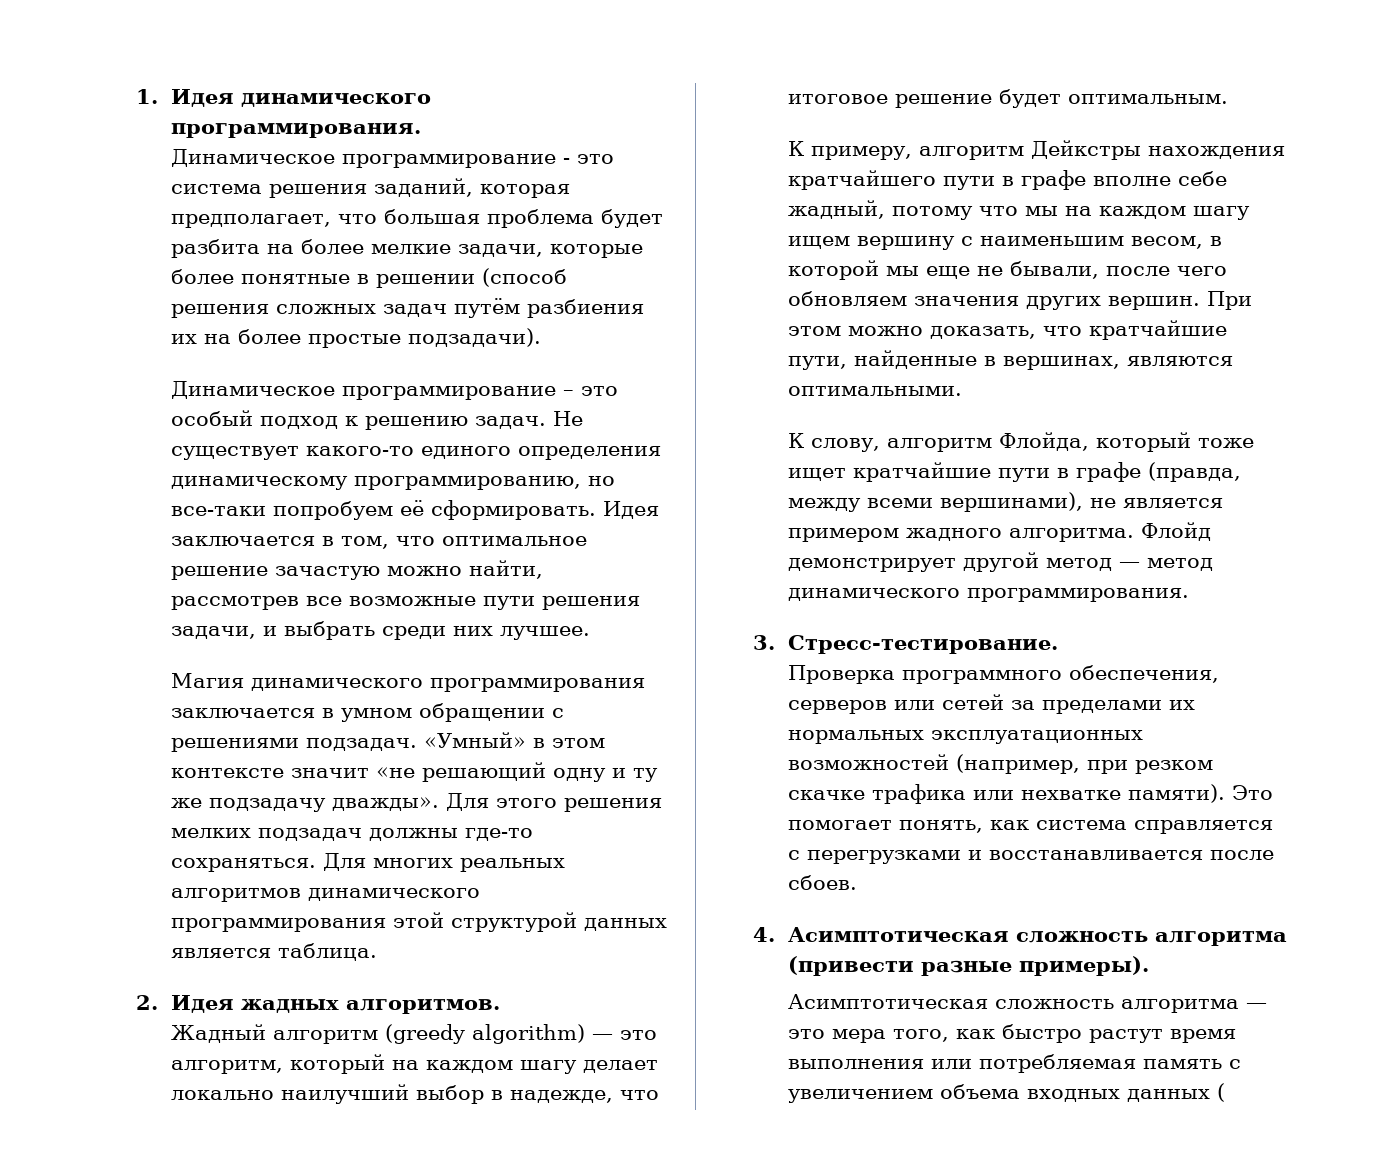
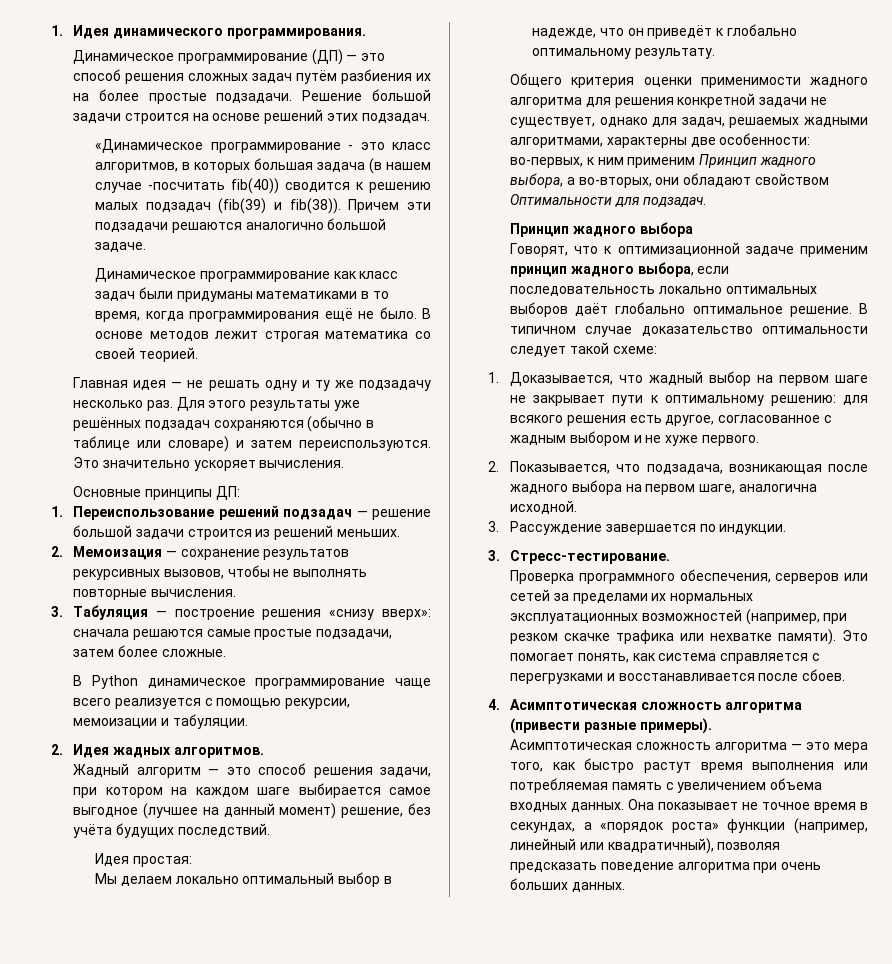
- Динамическое программирование - это система решения заданий, которая предполагает, что большая проблема будет разбита на более мелкие задачи, которые более понятные в решении (способ решения сложных задач путём разбиения их на более простые подзадачи).
- Динамическое программирование – это особый подход к решению задач. Не существует какого-то единого определения динамическому программированию, но все-таки попробуем её сформировать. Идея заключается в том, что оптимальное решение зачастую можно найти, рассмотрев все возможные пути решения задачи, и выбрать среди них лучшее.
- Магия динамического программирования заключается в умном обращении с решениями подзадач. «Умный» в этом контексте значит «не решающий одну и ту же подзадачу дважды». Для этого решения мелких подзадач должны где-то сохраняться. Для многих реальных алгоритмов динамического программирования этой структурой данных является таблица.
+ Динамическое программирование (ДП) — это способ решения сложных задач путём разбиения их на более простые подзадачи. Решение большой задачи строится на основе решений этих подзадач.
+ «Динамическое программирование - это класс алгоритмов, в которых большая задача (в нашем случае -посчитать fib(40)) сводится к решению малых подзадач (fib(39) и fib(38)). Причем эти подзадачи решаются аналогично большой задаче.
+ Динамическое программирование как класс задач были придуманы математиками в то время, когда программирования ещё не было. В основе методов лежит строгая математика со своей теорией.
+ Главная идея — не решать одну и ту же подзадачу несколько раз. Для этого результаты уже решённых подзадач сохраняются (обычно в таблице или словаре) и затем переиспользуются. Это значительно ускоряет вычисления.
+ Основные принципы ДП:
+ 1. Переиспользование решений подзадач — решение большой задачи строится из решений меньших.
+ 2. Мемоизация — сохранение результатов рекурсивных вызовов, чтобы не выполнять повторные вычисления.
+ 3. Табуляция — построение решения «снизу вверх»: сначала решаются самые простые подзадачи, затем более сложные.
+ В Python динамическое программирование чаще всего реализуется с помощью рекурсии, мемоизации и табуляции.
- Жадный алгоритм (greedy algorithm) — это алгоритм, который на каждом шагу делает локально наилучший выбор в надежде, что итоговое решение будет оптимальным.
- К примеру, алгоритм Дейкстры нахождения кратчайшего пути в графе вполне себе жадный, потому что мы на каждом шагу ищем вершину с наименьшим весом, в которой мы еще не бывали, после чего обновляем значения других вершин. При этом можно доказать, что кратчайшие пути, найденные в вершинах, являются оптимальными.
- К слову, алгоритм Флойда, который тоже ищет кратчайшие пути в графе (правда, между всеми вершинами), не является примером жадного алгоритма. Флойд демонстрирует другой метод — метод динамического программирования.
+ Жадный алгоритм — это способ решения задачи, при котором на каждом шаге выбирается самое выгодное (лучшее на данный момент) решение, без учёта будущих последствий.
+ Идея простая:
+ Мы делаем локально оптимальный выбор в надежде, что он приведёт к глобально оптимальному результату.
+ Общего критерия оценки применимости жадного алгоритма для решения конкретной задачи не существует, однако для задач, решаемых жадными алгоритмами, характерны две особенности: во-первых, к ним применим Принцип жадного выбора, а во-вторых, они обладают свойством Оптимальности для подзадач.
+ Принцип жадного выбора
+ Говорят, что к оптимизационной задаче применим принцип жадного выбора, если последовательность локально оптимальных выборов даёт глобально оптимальное решение. В типичном случае доказательство оптимальности следует такой схеме:
+ 1. Доказывается, что жадный выбор на первом шаге не закрывает пути к оптимальному решению: для всякого решения есть другое, согласованное с жадным выбором и не хуже первого.
+ 2. Показывается, что подзадача, возникающая после жадного выбора на первом шаге, аналогична исходной.
+ 3. Рассуждение завершается по индукции.
- Асимптотическая сложность алгоритма — это мера того, как быстро растут время выполнения или потребляемая память с увеличением объема входных данных (
+ Асимптотическая сложность алгоритма — это мера того, как быстро растут время выполнения или потребляемая память с увеличением объема входных данных. Она показывает не точное время в секундах, а «порядок роста» функции (например, линейный или квадратичный), позволяя предсказать поведение алгоритма при очень больших данных.

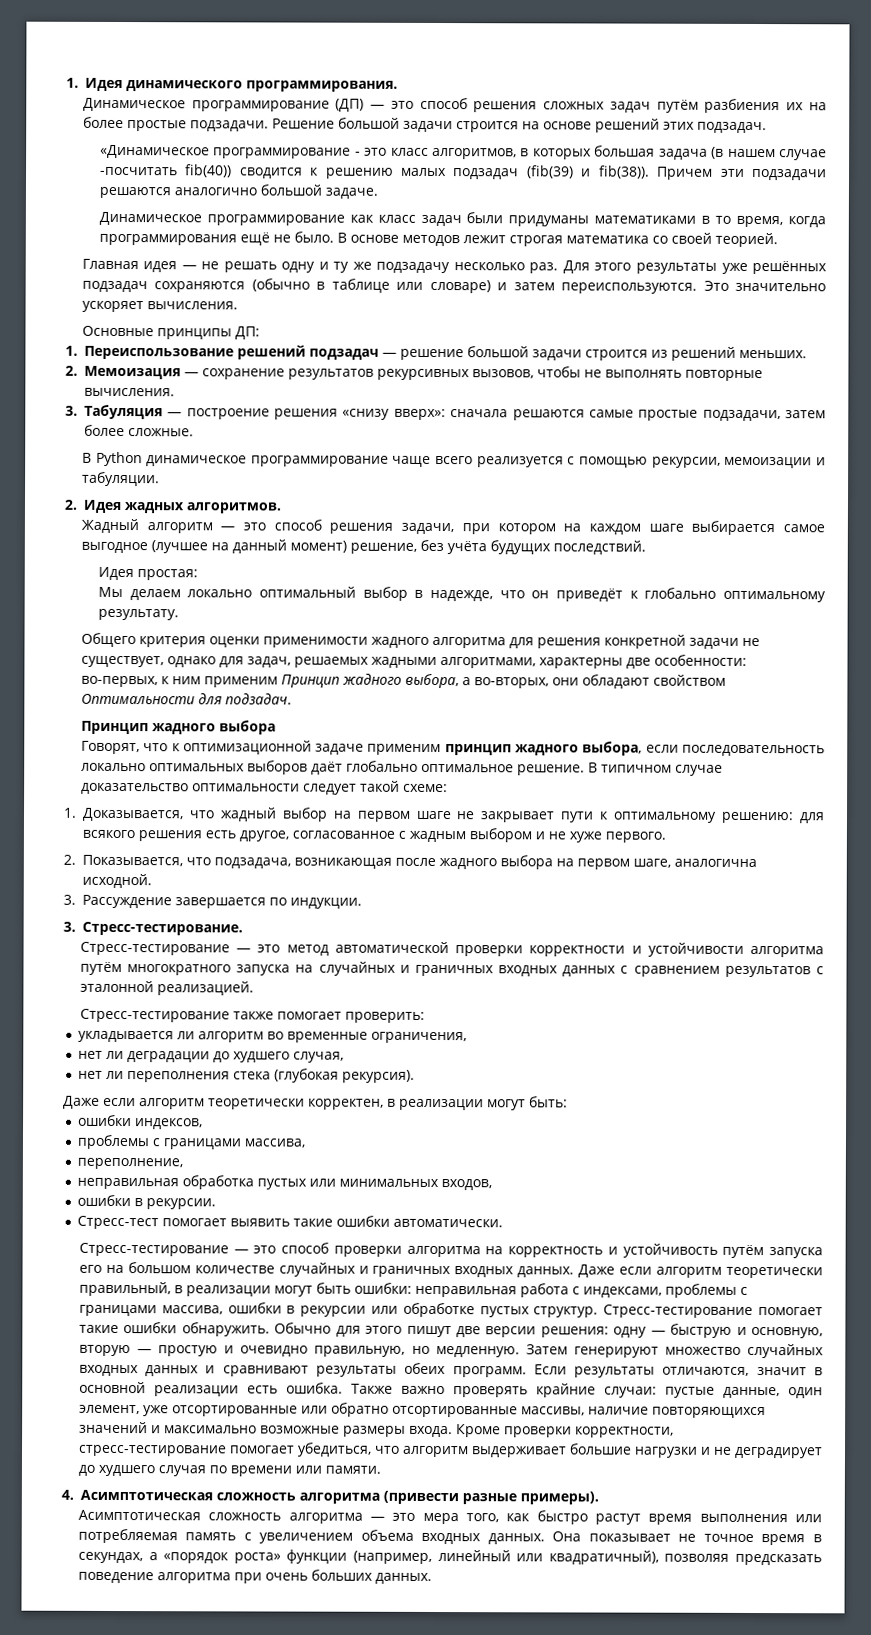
- Проверка программного обеспечения, серверов или сетей за пределами их нормальных эксплуатационных возможностей (например, при резком скачке трафика или нехватке памяти). Это помогает понять, как система справляется с перегрузками и восстанавливается после сбоев.
+ Стресс-тестирование — это метод автоматической проверки корректности и устойчивости алгоритма путём многократного запуска на случайных и граничных входных данных с сравнением результатов с эталонной реализацией.
+ Стресс-тестирование также помогает проверить:
+ укладывается ли алгоритм во временные ограничения,
+ нет ли деградации до худшего случая,
+ нет ли переполнения стека (глубокая рекурсия).
+ Даже если алгоритм теоретически корректен, в реализации могут быть:
+ ошибки индексов,
+ проблемы с границами массива,
+ переполнение,
+ неправильная обработка пустых или минимальных входов,
+ ошибки в рекурсии.
+ Стресс-тест помогает выявить такие ошибки автоматически.
+ Стресс-тестирование — это способ проверки алгоритма на корректность и устойчивость путём запуска его на большом количестве случайных и граничных входных данных. Даже если алгоритм теоретически правильный, в реализации могут быть ошибки: неправильная работа с индексами, проблемы с границами массива, ошибки в рекурсии или обработке пустых структур. Стресс-тестирование помогает такие ошибки обнаружить. Обычно для этого пишут две версии решения: одну — быструю и основную, вторую — простую и очевидно правильную, но медленную. Затем генерируют множество случайных входных данных и сравнивают результаты обеих программ. Если результаты отличаются, значит в основной реализации есть ошибка. Также важно проверять крайние случаи: пустые данные, один элемент, уже отсортированные или обратно отсортированные массивы, наличие повторяющихся значений и максимально возможные размеры входа. Кроме проверки корректности, стресс-тестирование помогает убедиться, что алгоритм выдерживает большие нагрузки и не деградирует до худшего случая по времени или памяти.

